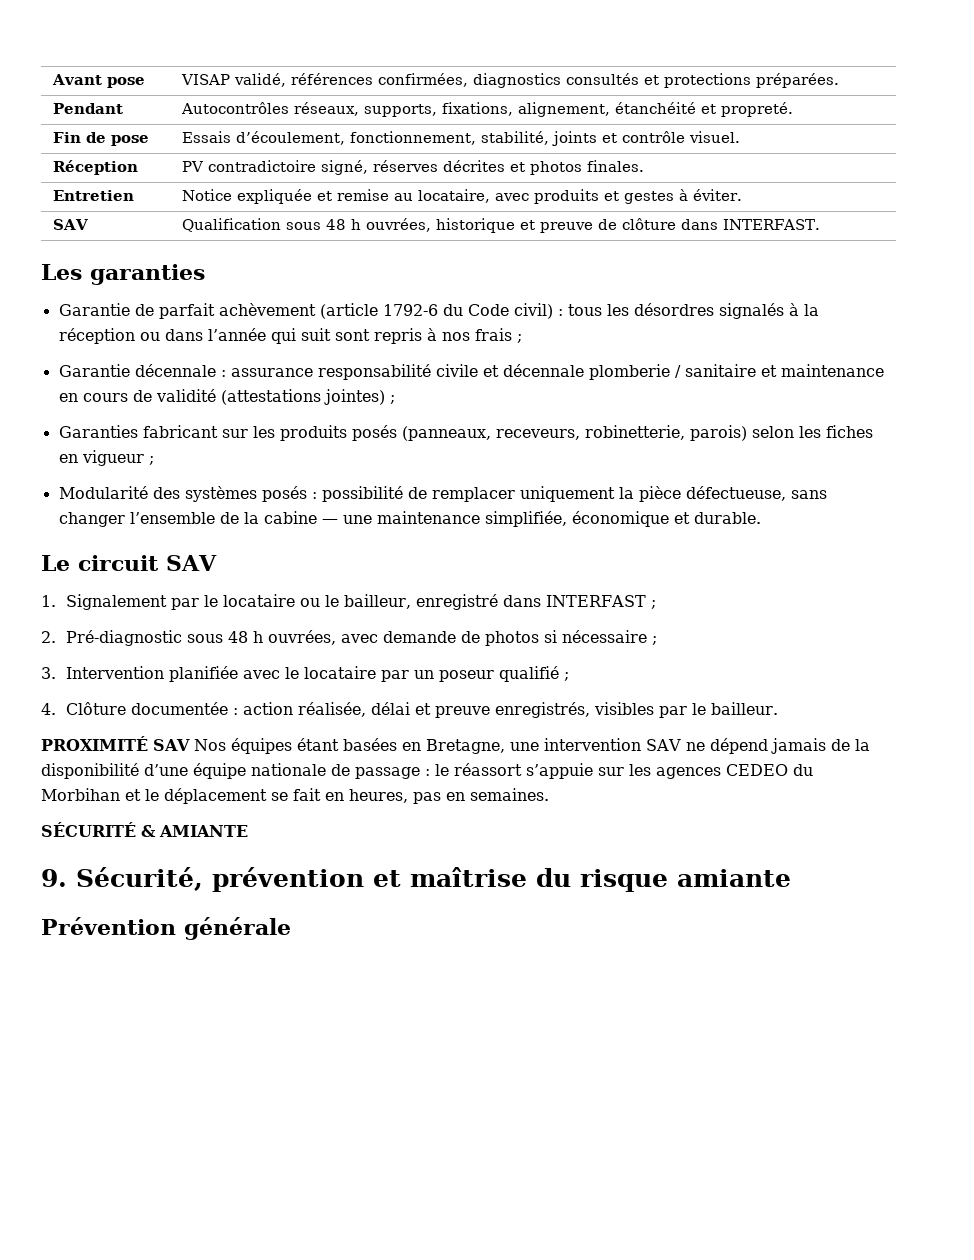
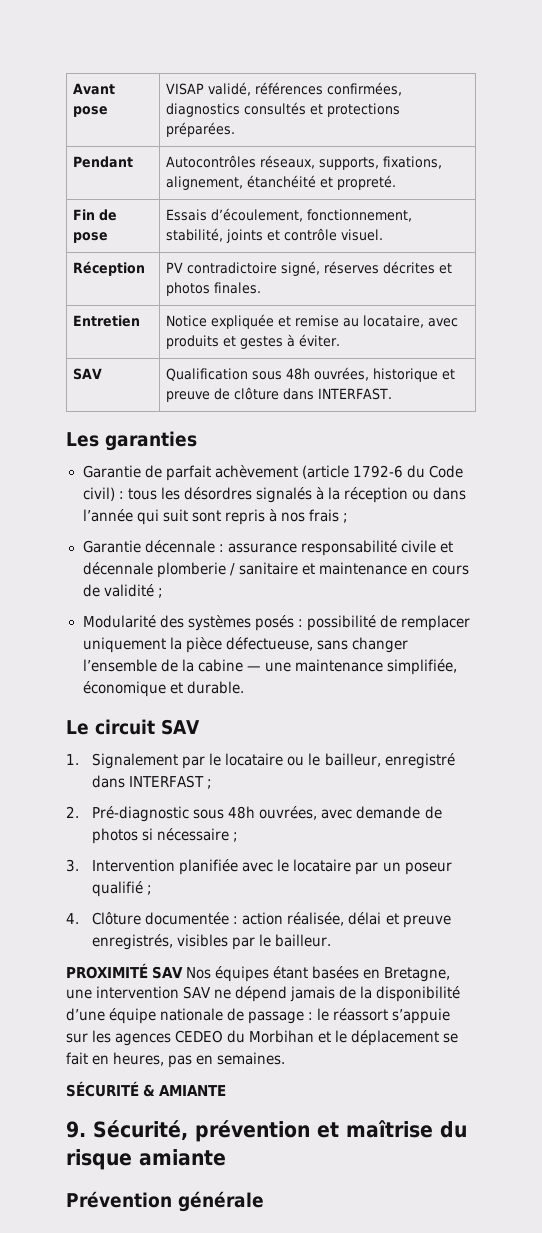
- SAV | Qualification sous 48 h ouvrées, historique et preuve de clôture dans INTERFAST.
+ SAV | Qualification sous 48h ouvrées, historique et preuve de clôture dans INTERFAST.
- Garantie décennale : assurance responsabilité civile et décennale plomberie / sanitaire et maintenance en cours de validité (attestations jointes) ;
- Garanties fabricant sur les produits posés (panneaux, receveurs, robinetterie, parois) selon les fiches en vigueur ;
+ Garantie décennale : assurance responsabilité civile et décennale plomberie / sanitaire et maintenance en cours de validité ;
- 2. Pré-diagnostic sous 48 h ouvrées, avec demande de photos si nécessaire ;
+ 2. Pré-diagnostic sous 48h ouvrées, avec demande de photos si nécessaire ;

